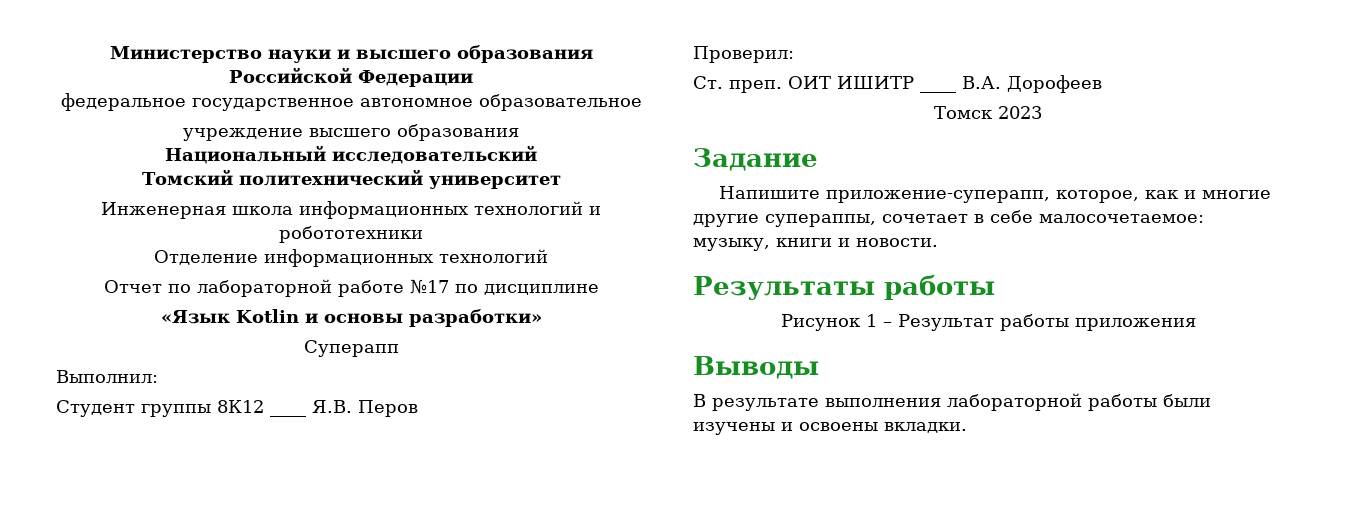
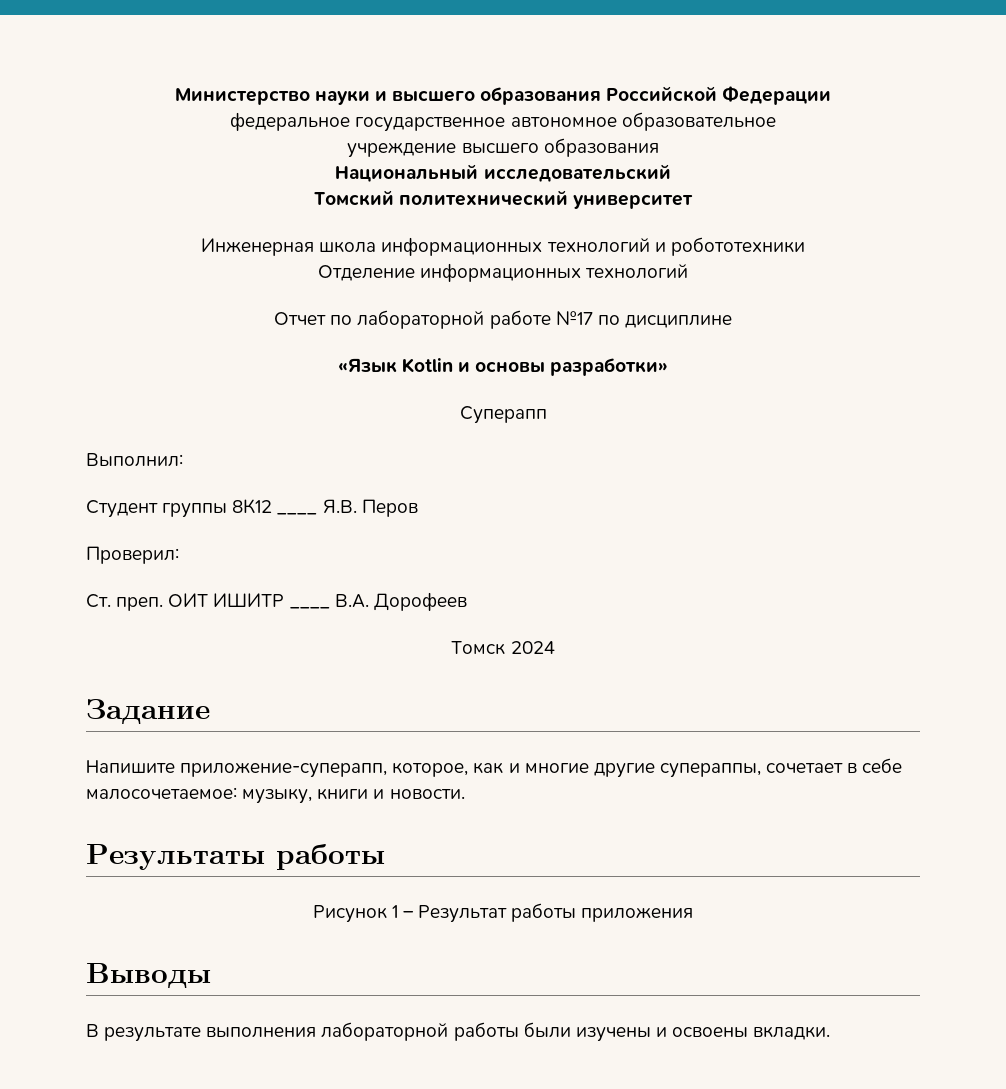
- Томск 2023
+ Томск 2024

